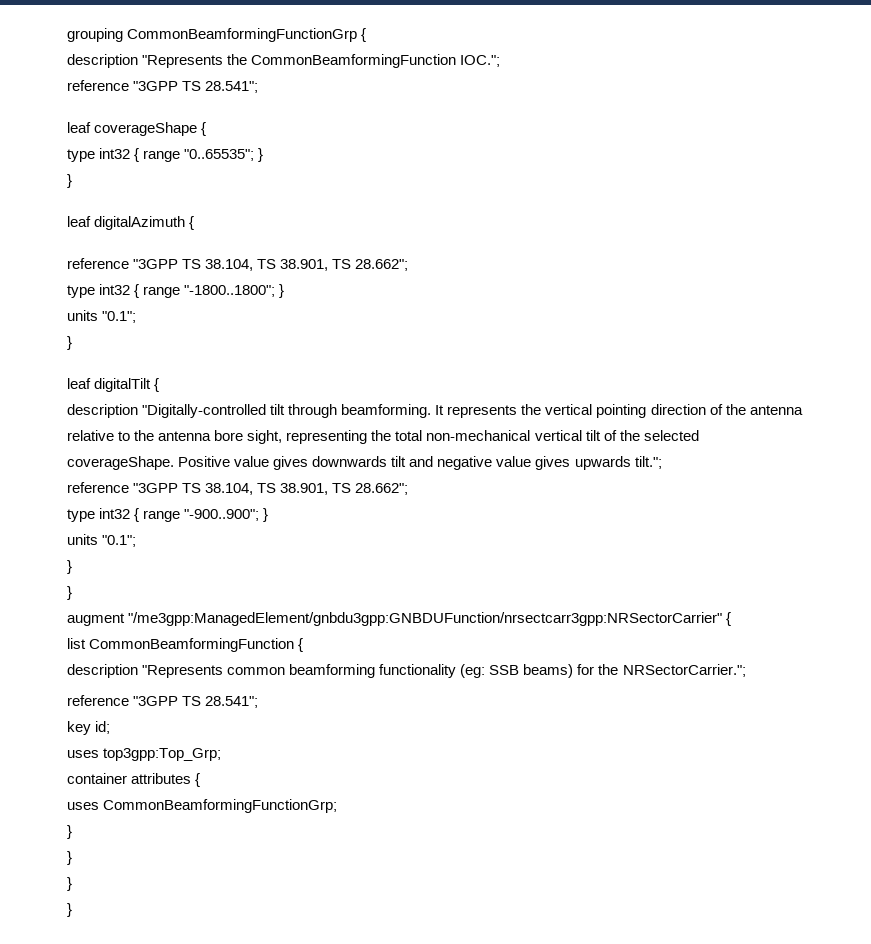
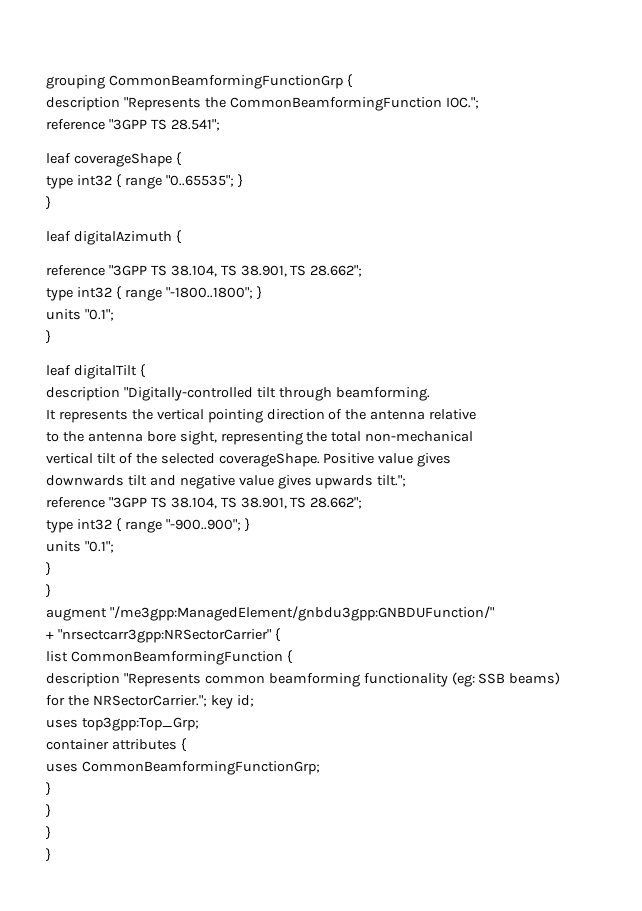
- description "Digitally-controlled tilt through beamforming. It represents the vertical pointing direction of the antenna relative to the antenna bore sight, representing the total non-mechanical vertical tilt of the selected coverageShape.
+ description "Digitally-controlled tilt through beamforming.
+ It represents the vertical pointing direction of the antenna relative
+ to the antenna bore sight, representing the total non-mechanical
+ vertical tilt of the selected coverageShape.
- Positive value gives downwards tilt and negative value gives upwards tilt.";
+ Positive value gives
+ downwards tilt and negative value gives upwards tilt.";
- augment "/me3gpp:ManagedElement/gnbdu3gpp:GNBDUFunction/nrsectcarr3gpp:NRSectorCarrier" {
+ augment "/me3gpp:ManagedElement/gnbdu3gpp:GNBDUFunction/"
+ + "nrsectcarr3gpp:NRSectorCarrier" {
- description "Represents common beamforming functionality (eg: SSB beams) for the NRSectorCarrier.";
- reference "3GPP TS 28.541";
- key id;
+ description "Represents common beamforming functionality (eg: SSB beams)
+ for the NRSectorCarrier."; key id;

